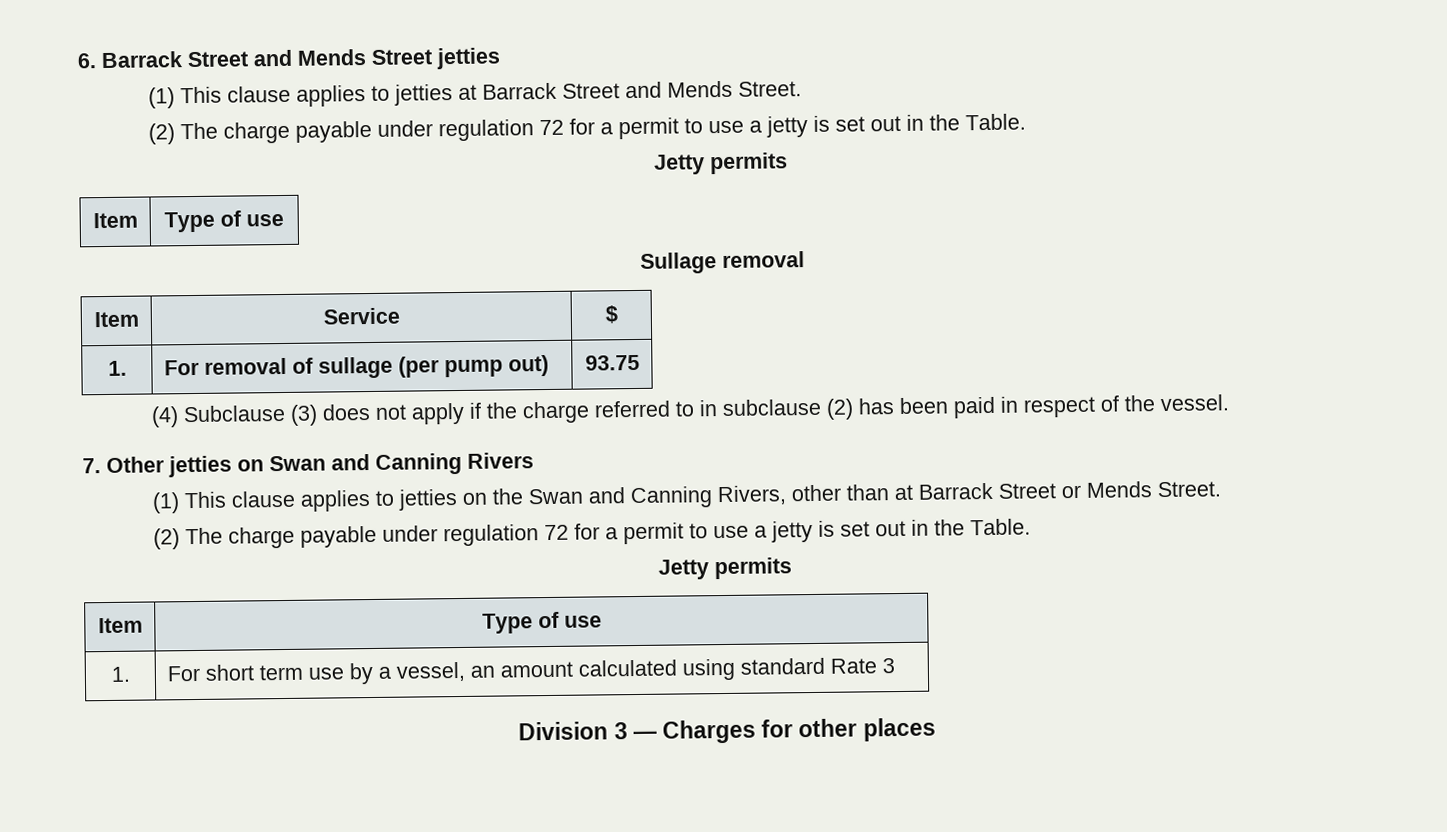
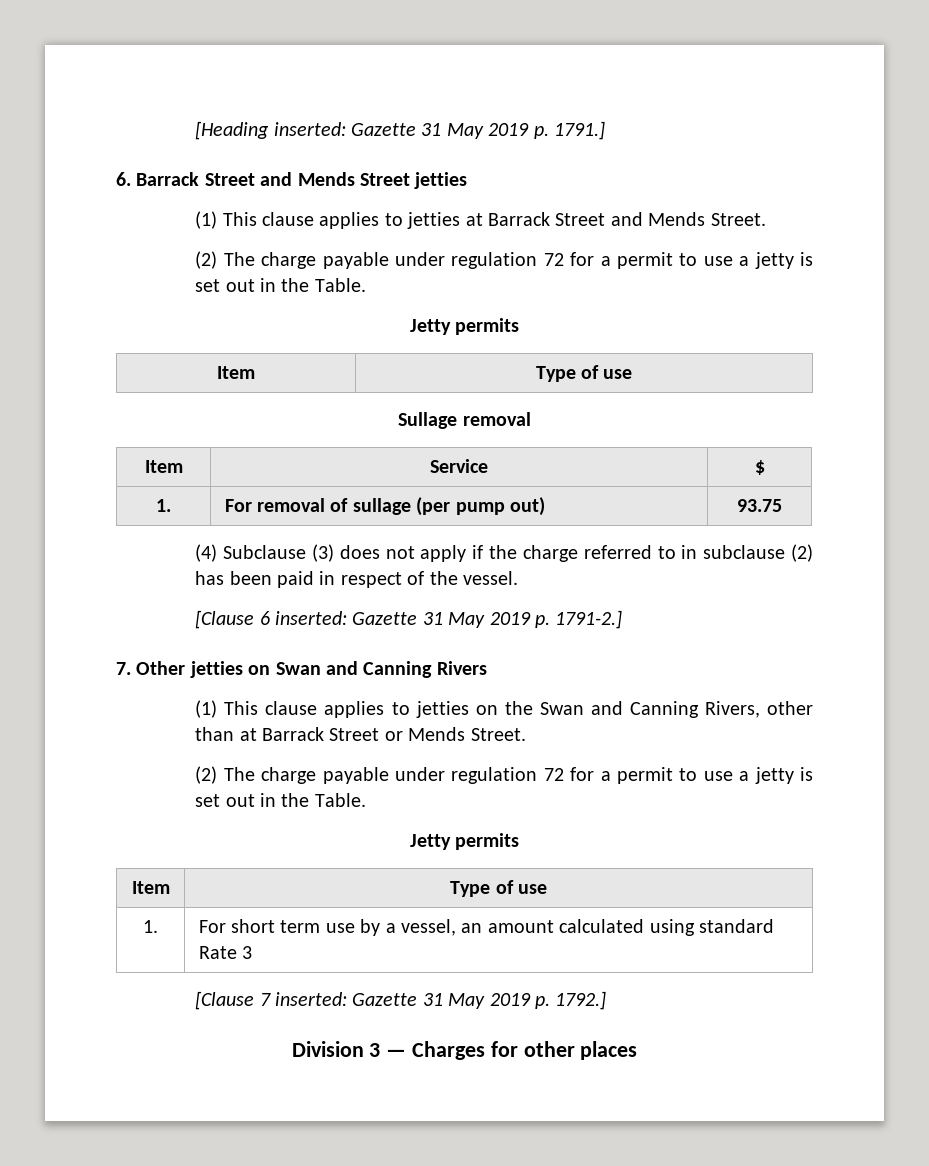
+ [Heading inserted: Gazette 31 May 2019 p. 1791.]
+ [Clause 6 inserted: Gazette 31 May 2019 p. 1791-2.]
+ [Clause 7 inserted: Gazette 31 May 2019 p. 1792.]

